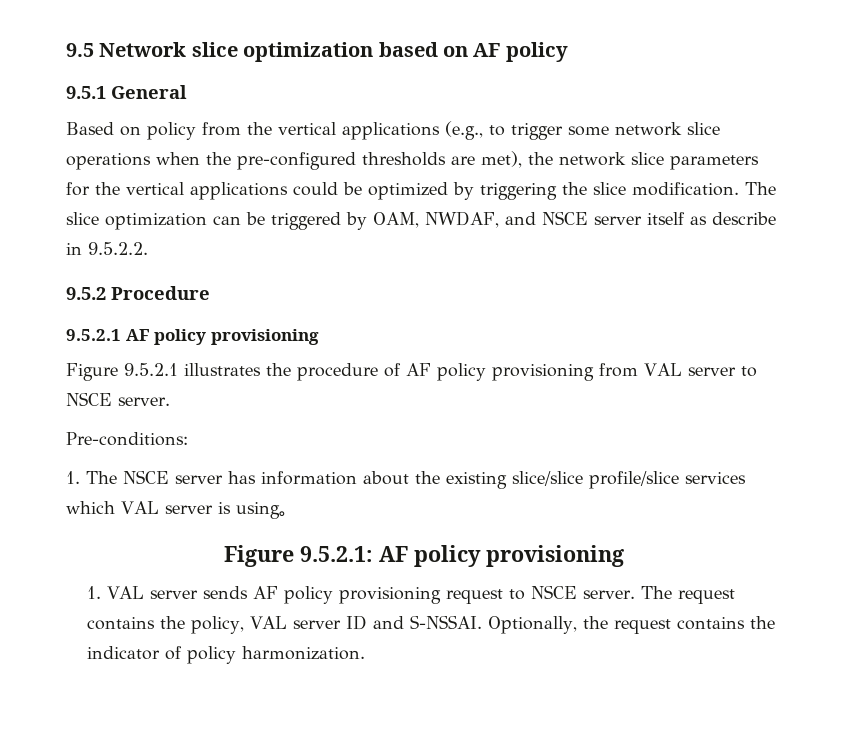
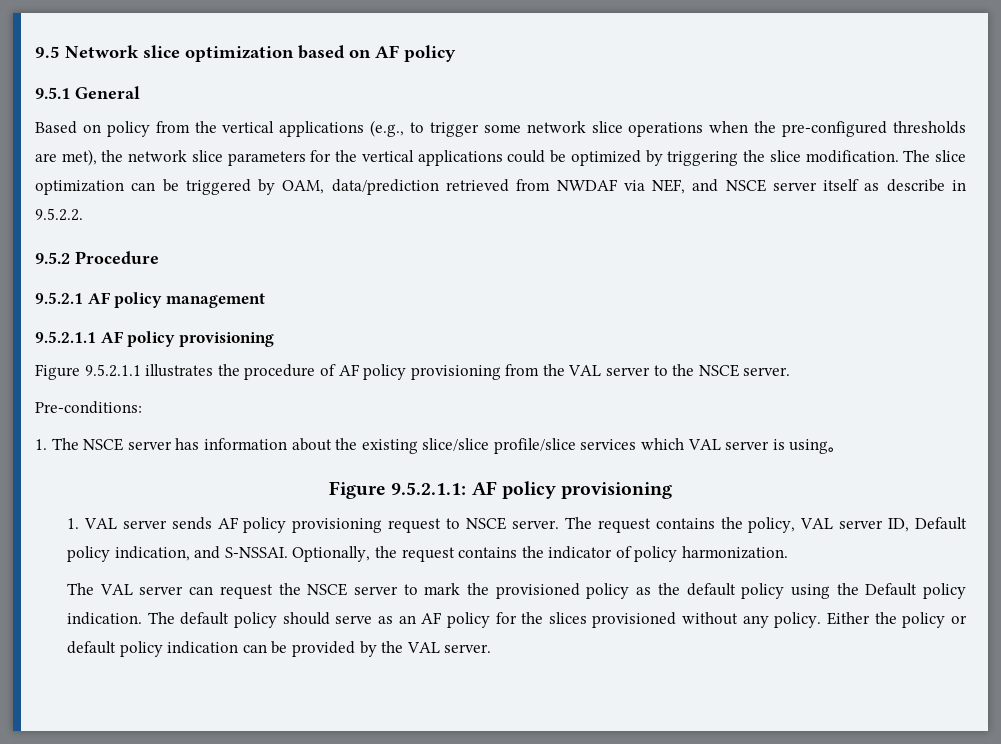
- The slice optimization can be triggered by OAM, NWDAF, and NSCE server itself as describe in 9.5.2.2.
+ The slice optimization can be triggered by OAM, data/prediction retrieved from NWDAF via NEF, and NSCE server itself as describe in 9.5.2.2.
- 9.5.2.1 AF policy provisioning
+ 9.5.2.1 AF policy management
+ 9.5.2.1.1 AF policy provisioning
- Figure 9.5.2.1 illustrates the procedure of AF policy provisioning from VAL server to NSCE server.
+ Figure 9.5.2.1.1 illustrates the procedure of AF policy provisioning from the VAL server to the NSCE server.
- Figure 9.5.2.1: AF policy provisioning
+ Figure 9.5.2.1.1: AF policy provisioning
- The request contains the policy, VAL server ID and S-NSSAI.
+ The request contains the policy, VAL server ID, Default policy indication, and S-NSSAI.
+ The VAL server can request the NSCE server to mark the provisioned policy as the default policy using the Default policy indication. The default policy should serve as an AF policy for the slices provisioned without any policy. Either the policy or default policy indication can be provided by the VAL server.

